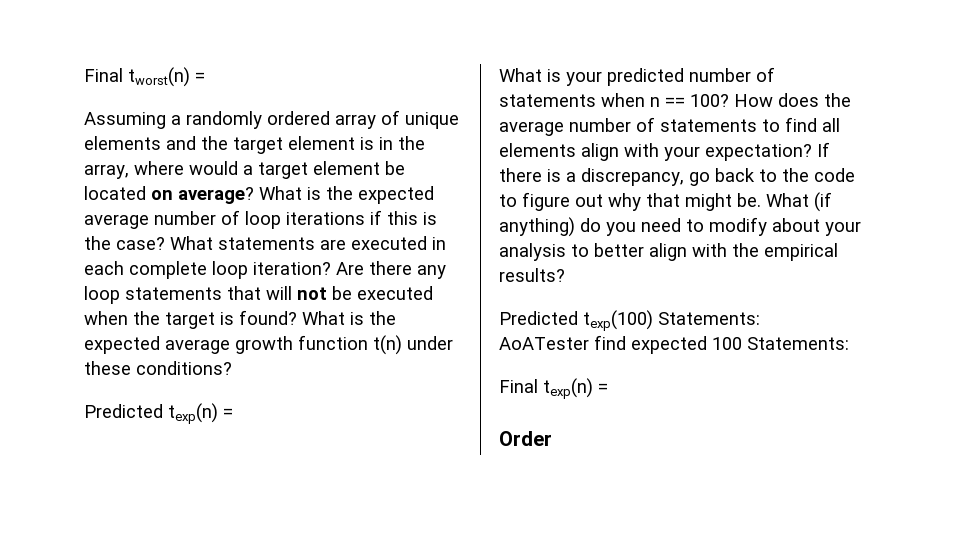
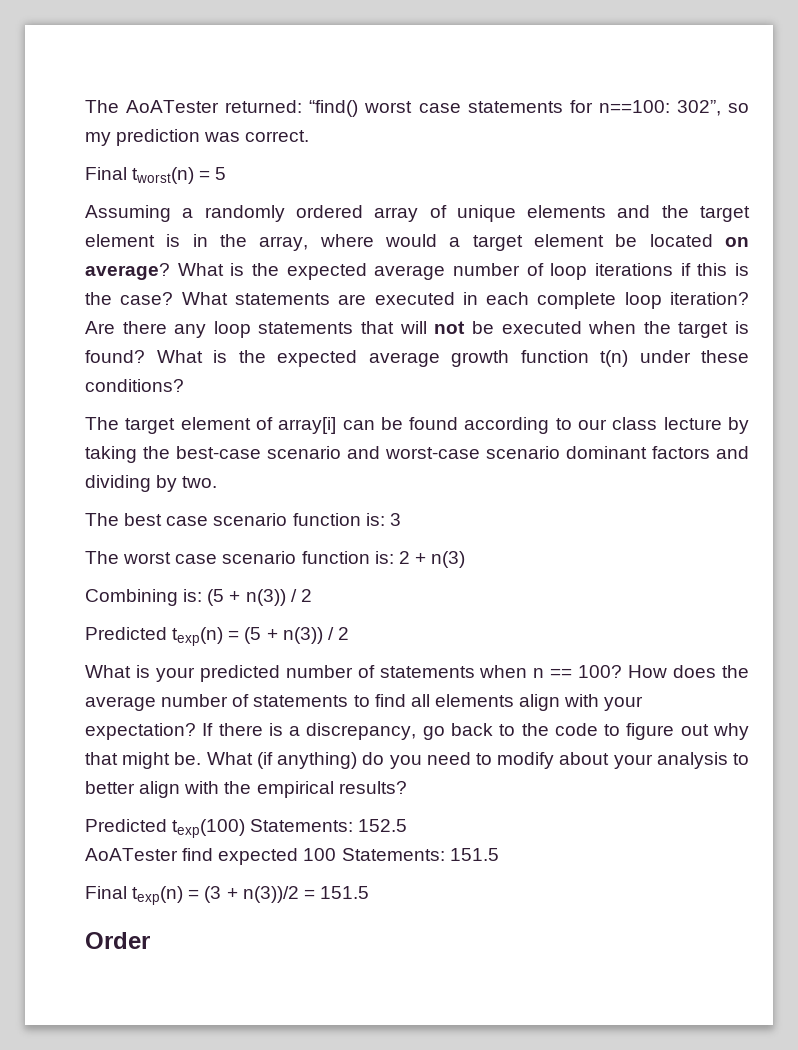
+ The AoATester returned: “find() worst case statements for n==100: 302”, so my prediction was correct.
- Final tworst(n) =
+ Final tworst(n) = 5
- Predicted texp(n) =
+ The target element of array[i] can be found according to our class lecture by taking the best-case scenario and worst-case scenario dominant factors and dividing by two.
+ The best case scenario function is: 3
+ The worst case scenario function is: 2 + n(3)
+ Combining is: (5 + n(3)) / 2
+ Predicted texp(n) = (5 + n(3)) / 2
- Predicted texp(100) Statements:
+ Predicted texp(100) Statements: 152.5
- AoATester find expected 100 Statements:
+ AoATester find expected 100 Statements: 151.5
- Final texp(n) =
+ Final texp(n) = (3 + n(3))/2 = 151.5

